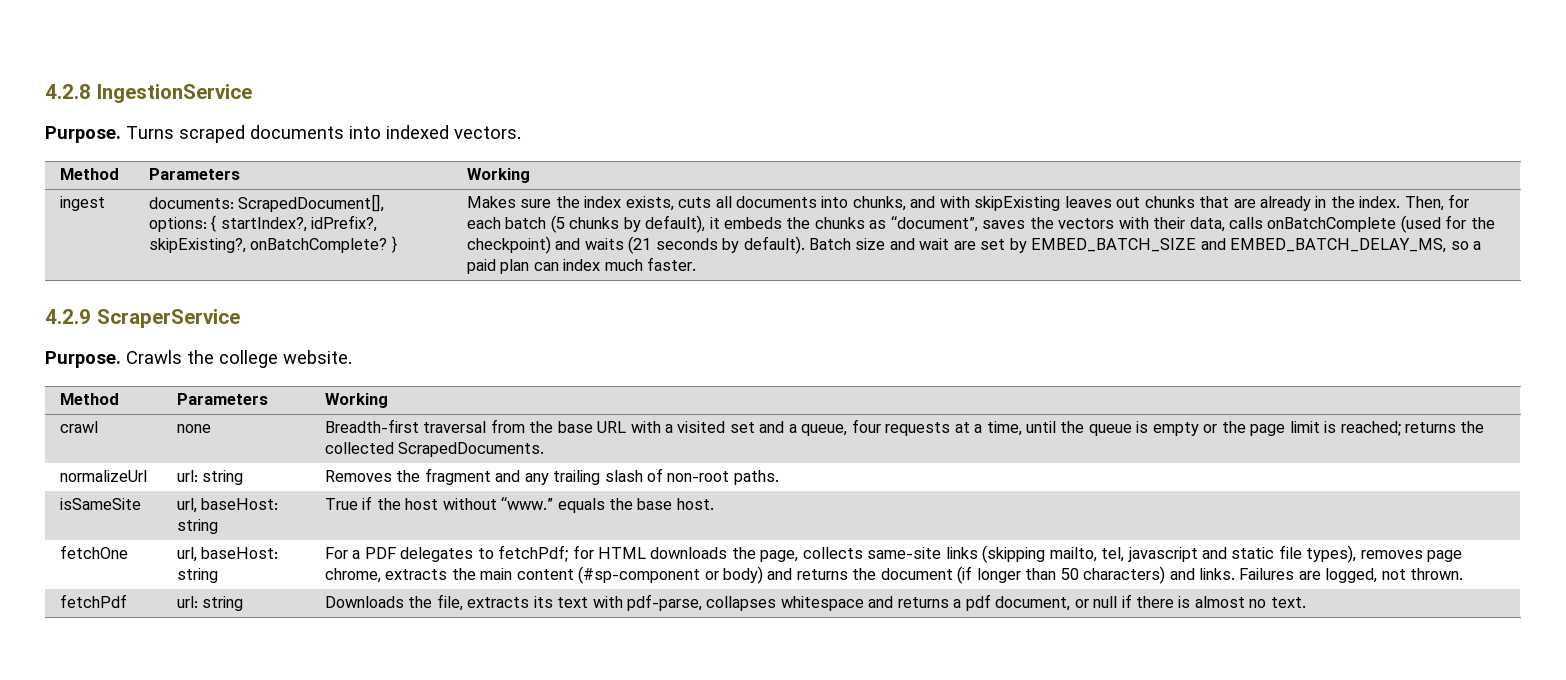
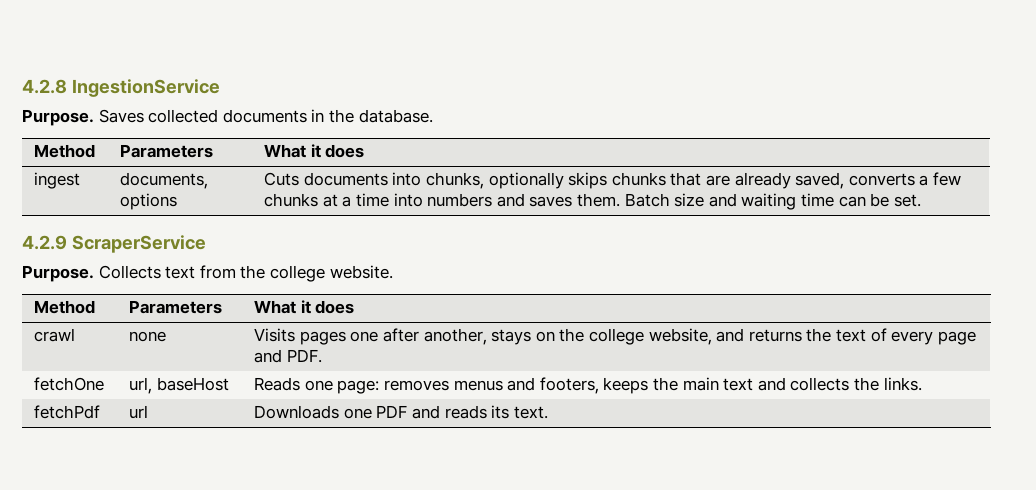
- Turns scraped documents into indexed vectors.
- Method | Parameters | Working
- ingest | documents: ScrapedDocument[], options: { startIndex?, idPrefix?, skipExisting?, onBatchComplete? } | Makes sure the index exists, cuts all documents into chunks, and with skipExisting leaves out chunks that are already in the index. Then, for each batch (5 chunks by default), it embeds the chunks as “document”, saves the vectors with their data, calls onBatchComplete (used for the checkpoint) and waits (21 seconds by default). Batch size and wait are set by EMBED_BATCH_SIZE and EMBED_BATCH_DELAY_MS, so a paid plan can index much faster.
+ Saves collected documents in the database.
+ Method | Parameters | What it does
+ ingest | documents, options | Cuts documents into chunks, optionally skips chunks that are already saved, converts a few chunks at a time into numbers and saves them. Batch size and waiting time can be set.
- Crawls the college website.
- Method | Parameters | Working
+ Collects text from the college website.
+ Method | Parameters | What it does
- crawl | none | Breadth-first traversal from the base URL with a visited set and a queue, four requests at a time, until the queue is empty or the page limit is reached; returns the collected ScrapedDocuments.
- normalizeUrl | url: string | Removes the fragment and any trailing slash of non-root paths.
- isSameSite | url, baseHost: string | True if the host without “www.” equals the base host.
- fetchOne | url, baseHost: string | For a PDF delegates to fetchPdf; for HTML downloads the page, collects same-site links (skipping mailto, tel, javascript and static file types), removes page chrome, extracts the main content (#sp-component or body) and returns the document (if longer than 50 characters) and links. Failures are logged, not thrown.
+ crawl | none | Visits pages one after another, stays on the college website, and returns the text of every page and PDF.
+ fetchOne | url, baseHost | Reads one page: removes menus and footers, keeps the main text and collects the links.
- fetchPdf | url: string | Downloads the file, extracts its text with pdf-parse, collapses whitespace and returns a pdf document, or null if there is almost no text.
+ fetchPdf | url | Downloads one PDF and reads its text.

